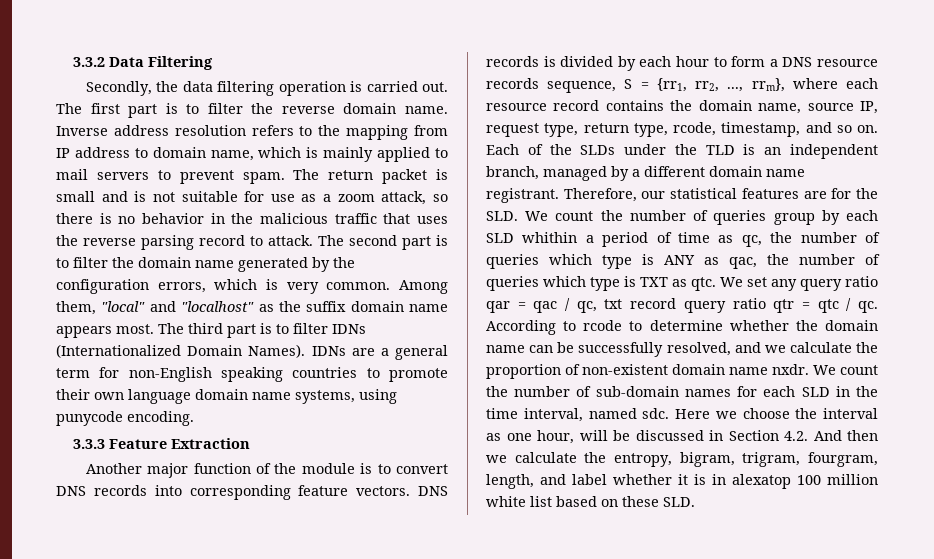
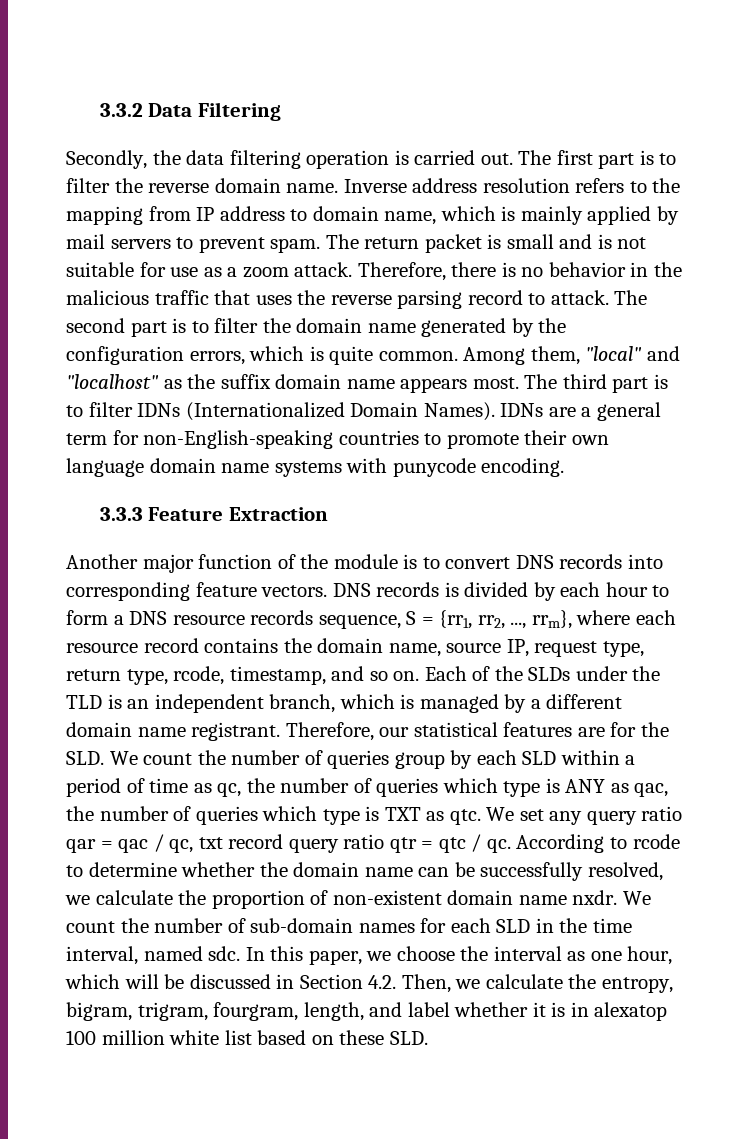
- Inverse address resolution refers to the mapping from IP address to domain name, which is mainly applied to mail servers to prevent spam.
+ Inverse address resolution refers to the mapping from IP address to domain name, which is mainly applied by mail servers to prevent spam.
- The return packet is small and is not suitable for use as a zoom attack, so there is no behavior in the malicious traffic that uses the reverse parsing record to attack.
+ The return packet is small and is not suitable for use as a zoom attack. Therefore, there is no behavior in the malicious traffic that uses the reverse parsing record to attack.
- The second part is to filter the domain name generated by the configuration errors, which is very common.
+ The second part is to filter the domain name generated by the configuration errors, which is quite common.
- IDNs are a general term for non-English speaking countries to promote their own language domain name systems, using punycode encoding.
+ IDNs are a general term for non-English-speaking countries to promote their own language domain name systems with punycode encoding.
- Each of the SLDs under the TLD is an independent branch, managed by a different domain name registrant.
+ Each of the SLDs under the TLD is an independent branch, which is managed by a different domain name registrant.
- Therefore, our statistical features are for the SLD. We count the number of queries group by each SLD whithin a period of time as qc, the number of queries which type is ANY as qac, the number of queries which type is TXT as qtc.
+ Therefore, our statistical features are for the SLD. We count the number of queries group by each SLD within a period of time as qc, the number of queries which type is ANY as qac, the number of queries which type is TXT as qtc.
- According to rcode to determine whether the domain name can be successfully resolved, and we calculate the proportion of non-existent domain name nxdr.
+ According to rcode to determine whether the domain name can be successfully resolved, we calculate the proportion of non-existent domain name nxdr.
- Here we choose the interval as one hour, will be discussed in Section 4.2. And then we calculate the entropy, bigram, trigram, fourgram, length, and label whether it is in alexatop 100 million white list based on these SLD.
+ In this paper, we choose the interval as one hour, which will be discussed in Section 4.2. Then, we calculate the entropy, bigram, trigram, fourgram, length, and label whether it is in alexatop 100 million white list based on these SLD.

